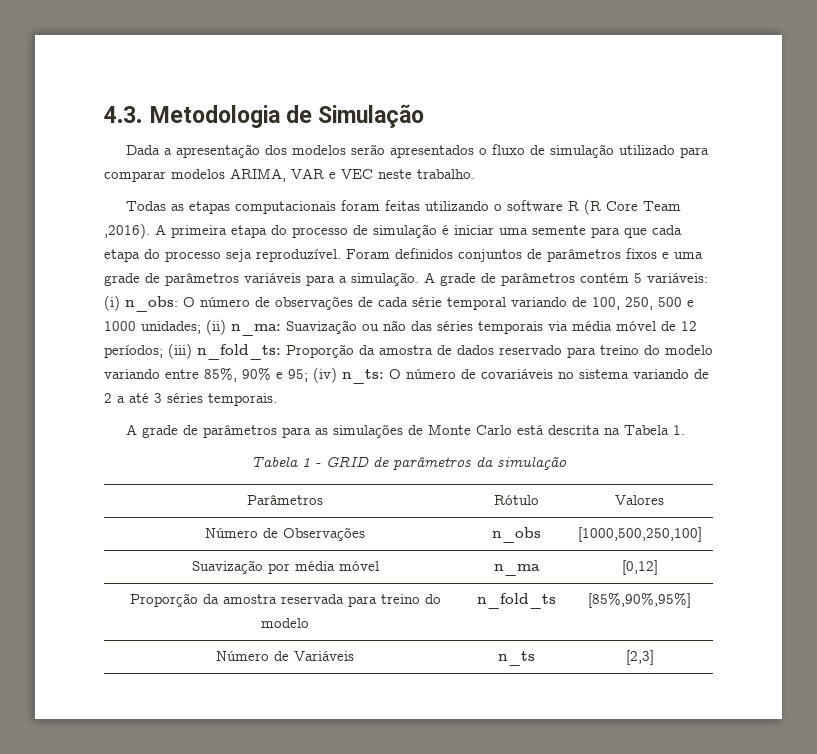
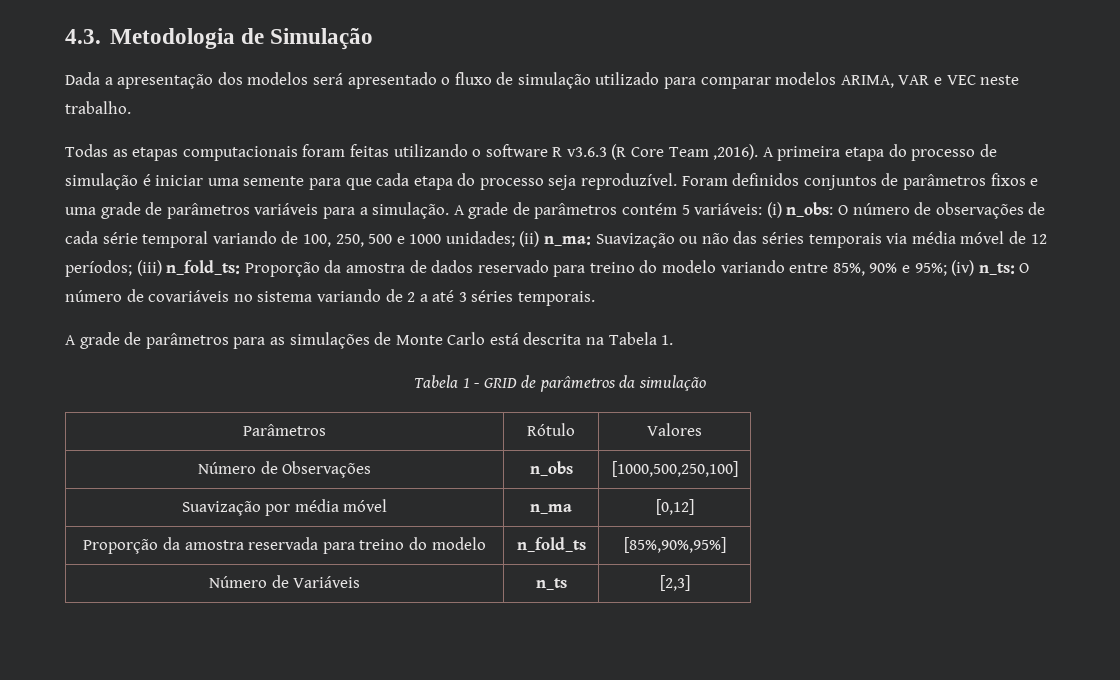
- Dada a apresentação dos modelos serão apresentados o fluxo de simulação utilizado para comparar modelos ARIMA, VAR e VEC neste trabalho.
+ Dada a apresentação dos modelos será apresentado o fluxo de simulação utilizado para comparar modelos ARIMA, VAR e VEC neste trabalho.
- Todas as etapas computacionais foram feitas utilizando o software R (R Core Team ,2016).
+ Todas as etapas computacionais foram feitas utilizando o software R v3.6.3 (R Core Team ,2016).
- Proporção da amostra de dados reservado para treino do modelo variando entre 85%, 90% e 95;
+ Proporção da amostra de dados reservado para treino do modelo variando entre 85%, 90% e 95%;

